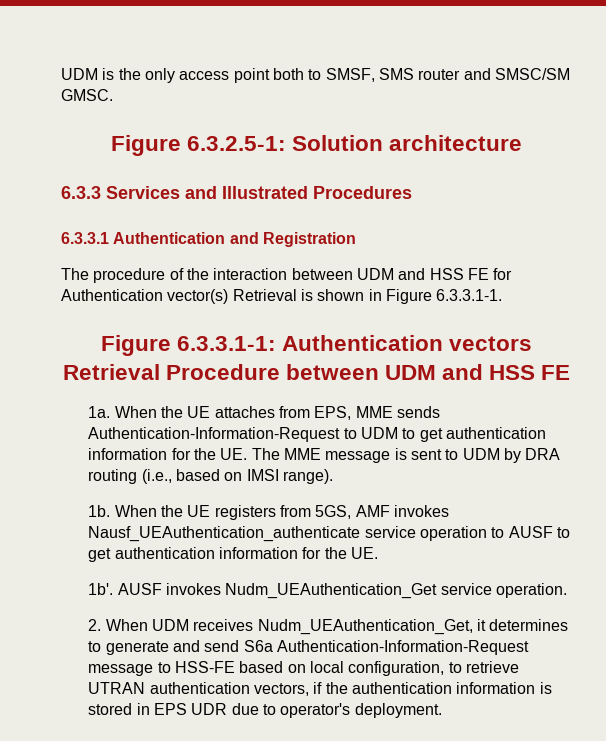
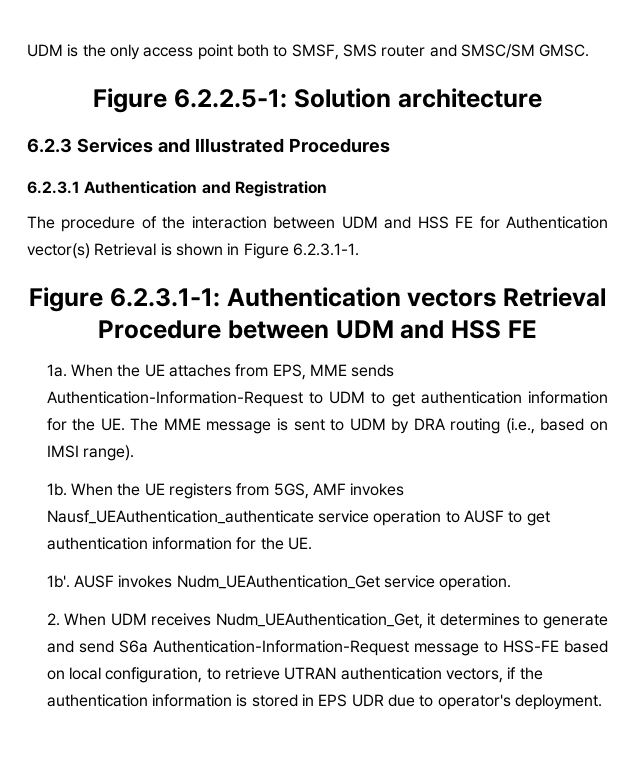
- Figure 6.3.2.5-1: Solution architecture
+ Figure 6.2.2.5-1: Solution architecture
- 6.3.3 Services and Illustrated Procedures
+ 6.2.3 Services and Illustrated Procedures
- 6.3.3.1 Authentication and Registration
+ 6.2.3.1 Authentication and Registration
- The procedure of the interaction between UDM and HSS FE for Authentication vector(s) Retrieval is shown in Figure 6.3.3.1-1.
- Figure 6.3.3.1-1: Authentication vectors Retrieval Procedure between UDM and HSS FE
+ The procedure of the interaction between UDM and HSS FE for Authentication vector(s) Retrieval is shown in Figure 6.2.3.1-1.
+ Figure 6.2.3.1-1: Authentication vectors Retrieval Procedure between UDM and HSS FE

